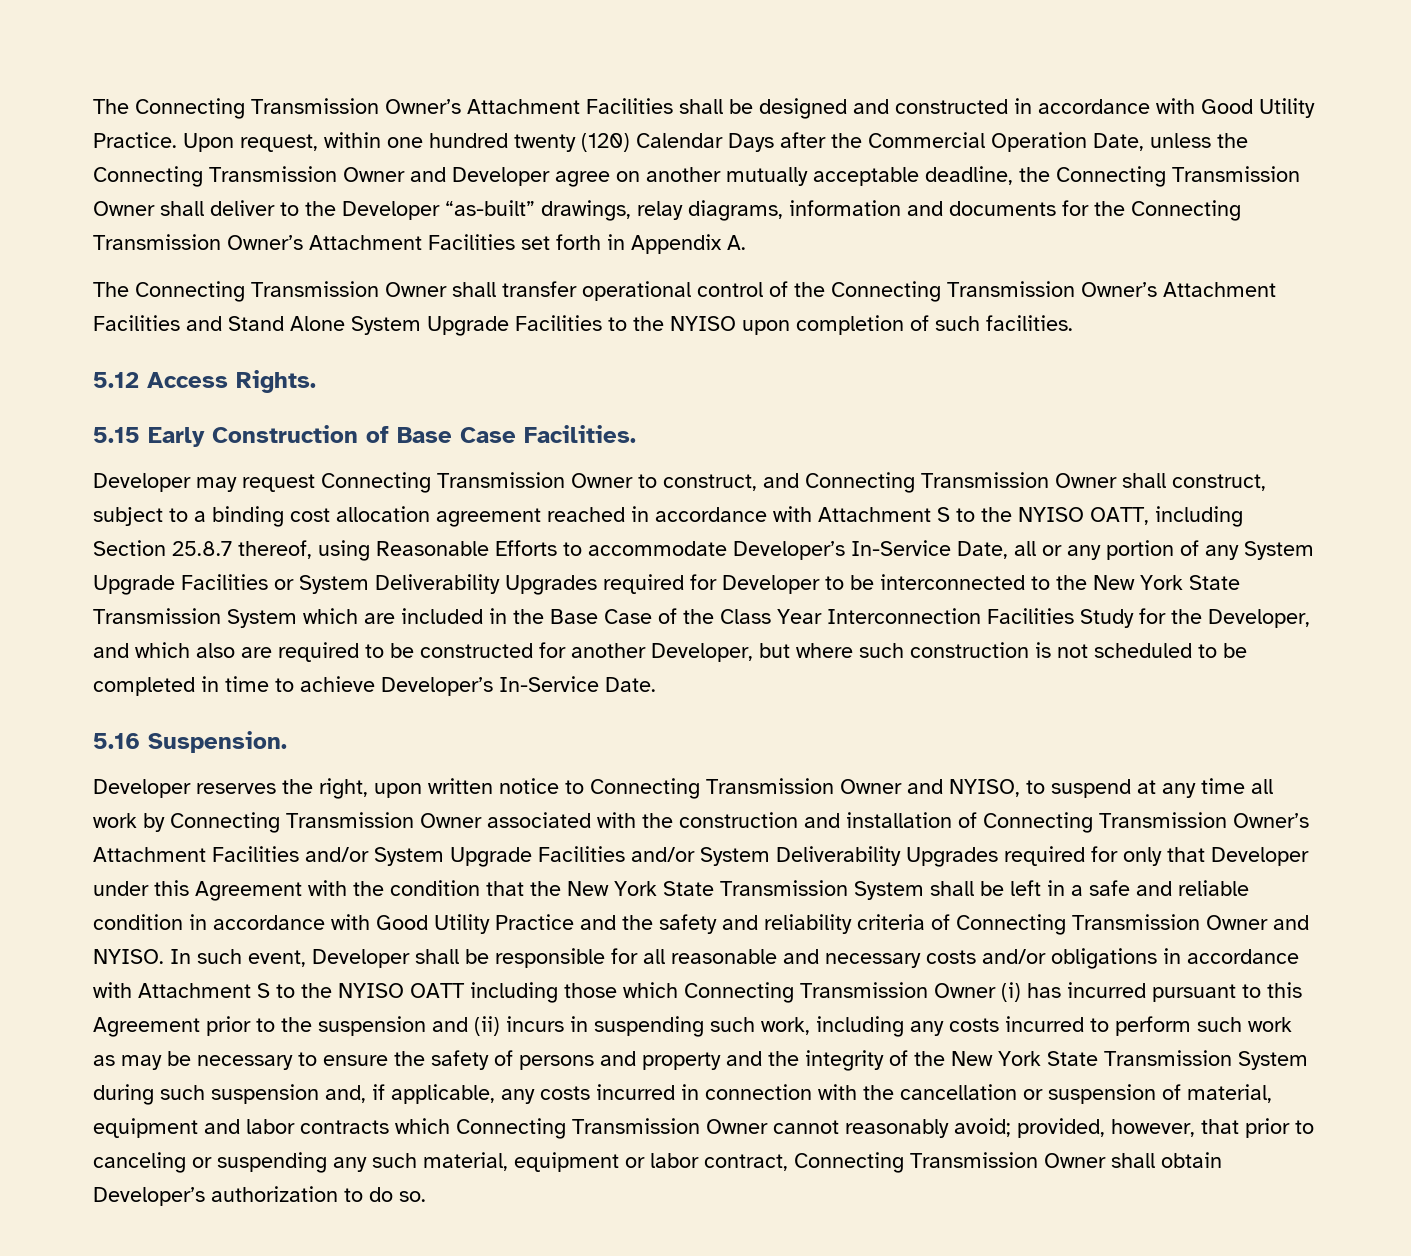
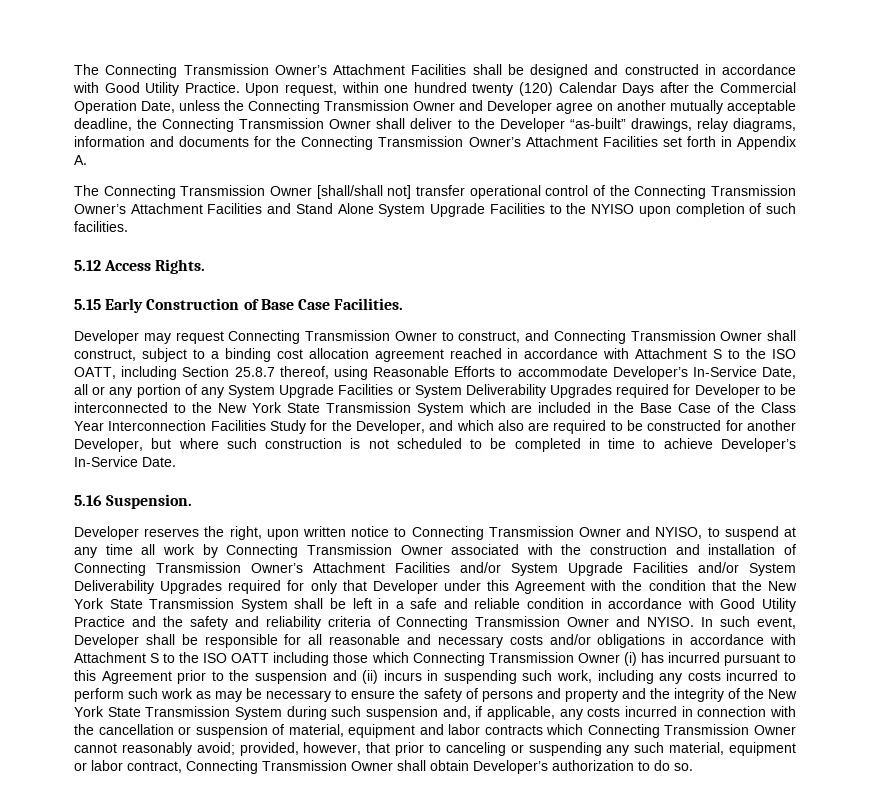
- The Connecting Transmission Owner shall transfer operational control of the Connecting Transmission Owner’s Attachment Facilities and Stand Alone System Upgrade Facilities to the NYISO upon completion of such facilities.
+ The Connecting Transmission Owner [shall/shall not] transfer operational control of the Connecting Transmission Owner’s Attachment Facilities and Stand Alone System Upgrade Facilities to the NYISO upon completion of such facilities.
- Developer may request Connecting Transmission Owner to construct, and Connecting Transmission Owner shall construct, subject to a binding cost allocation agreement reached in accordance with Attachment S to the NYISO OATT, including Section 25.8.7 thereof, using Reasonable Efforts to accommodate Developer’s In-Service Date, all or any portion of any System Upgrade Facilities or System Deliverability Upgrades required for Developer to be interconnected to the New York State Transmission System which are included in the Base Case of the Class Year Interconnection Facilities Study for the Developer, and which also are required to be constructed for another Developer, but where such construction is not scheduled to be completed in time to achieve Developer’s In-Service Date.
+ Developer may request Connecting Transmission Owner to construct, and Connecting Transmission Owner shall construct, subject to a binding cost allocation agreement reached in accordance with Attachment S to the ISO OATT, including Section 25.8.7 thereof, using Reasonable Efforts to accommodate Developer’s In-Service Date, all or any portion of any System Upgrade Facilities or System Deliverability Upgrades required for Developer to be interconnected to the New York State Transmission System which are included in the Base Case of the Class Year Interconnection Facilities Study for the Developer, and which also are required to be constructed for another Developer, but where such construction is not scheduled to be completed in time to achieve Developer’s In-Service Date.
- In such event, Developer shall be responsible for all reasonable and necessary costs and/or obligations in accordance with Attachment S to the NYISO OATT including those which Connecting Transmission Owner (i) has incurred pursuant to this Agreement prior to the suspension and (ii) incurs in suspending such work, including any costs incurred to perform such work as may be necessary to ensure the safety of persons and property and the integrity of the New York State Transmission System during such suspension and, if applicable, any costs incurred in connection with the cancellation or suspension of material, equipment and labor contracts which Connecting Transmission Owner cannot reasonably avoid;
+ In such event, Developer shall be responsible for all reasonable and necessary costs and/or obligations in accordance with Attachment S to the ISO OATT including those which Connecting Transmission Owner (i) has incurred pursuant to this Agreement prior to the suspension and (ii) incurs in suspending such work, including any costs incurred to perform such work as may be necessary to ensure the safety of persons and property and the integrity of the New York State Transmission System during such suspension and, if applicable, any costs incurred in connection with the cancellation or suspension of material, equipment and labor contracts which Connecting Transmission Owner cannot reasonably avoid;

